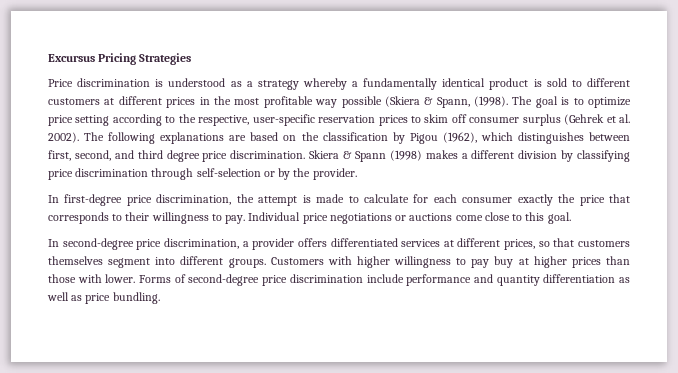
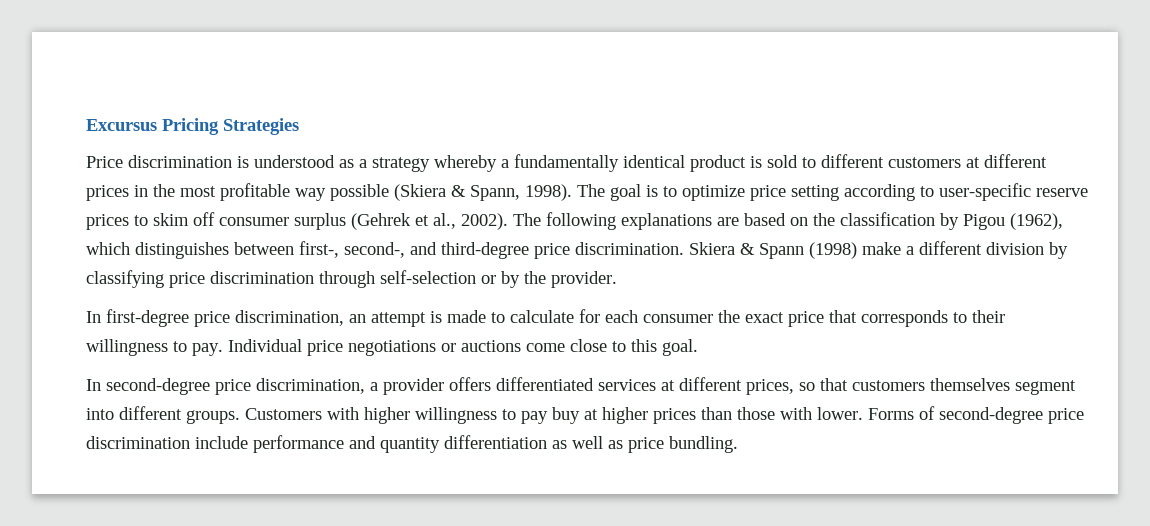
- Price discrimination is understood as a strategy whereby a fundamentally identical product is sold to different customers at different prices in the most profitable way possible (Skiera & Spann, (1998).
+ Price discrimination is understood as a strategy whereby a fundamentally identical product is sold to different customers at different prices in the most profitable way possible (Skiera & Spann, 1998).
- The goal is to optimize price setting according to the respective, user-specific reservation prices to skim off consumer surplus (Gehrek et al. 2002).
+ The goal is to optimize price setting according to user-specific reserve prices to skim off consumer surplus (Gehrek et al., 2002).
- The following explanations are based on the classification by Pigou (1962), which distinguishes between first, second, and third degree price discrimination.
+ The following explanations are based on the classification by Pigou (1962), which distinguishes between first-, second-, and third-degree price discrimination.
- Skiera & Spann (1998) makes a different division by classifying price discrimination through self-selection or by the provider.
+ Skiera & Spann (1998) make a different division by classifying price discrimination through self-selection or by the provider.
- In first-degree price discrimination, the attempt is made to calculate for each consumer exactly the price that corresponds to their willingness to pay.
+ In first-degree price discrimination, an attempt is made to calculate for each consumer the exact price that corresponds to their willingness to pay.

